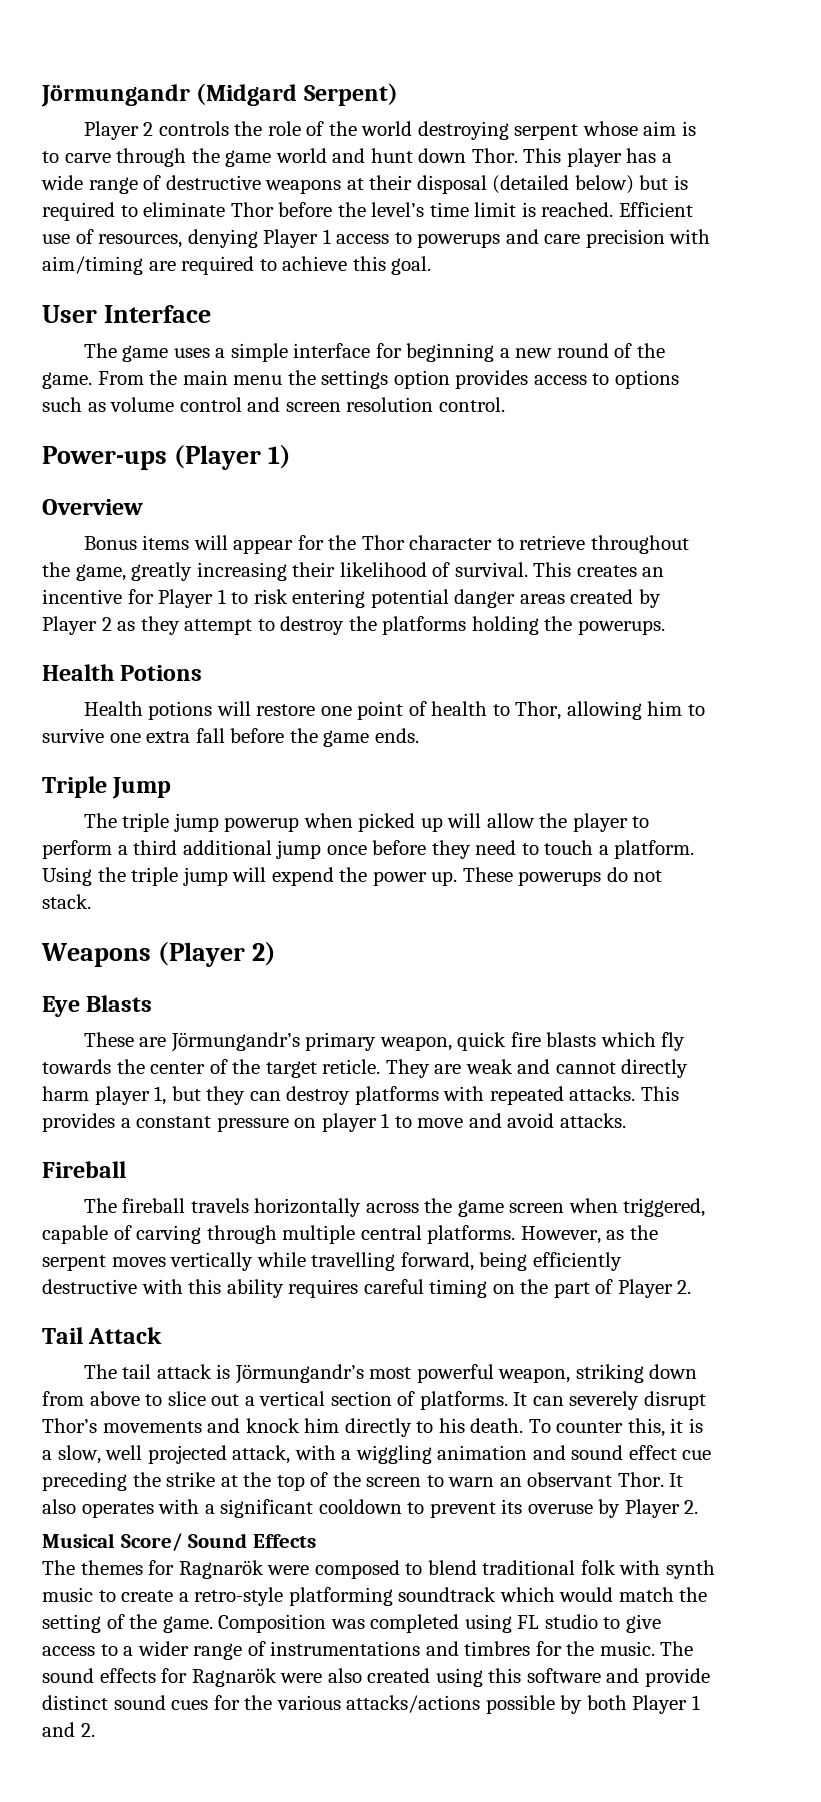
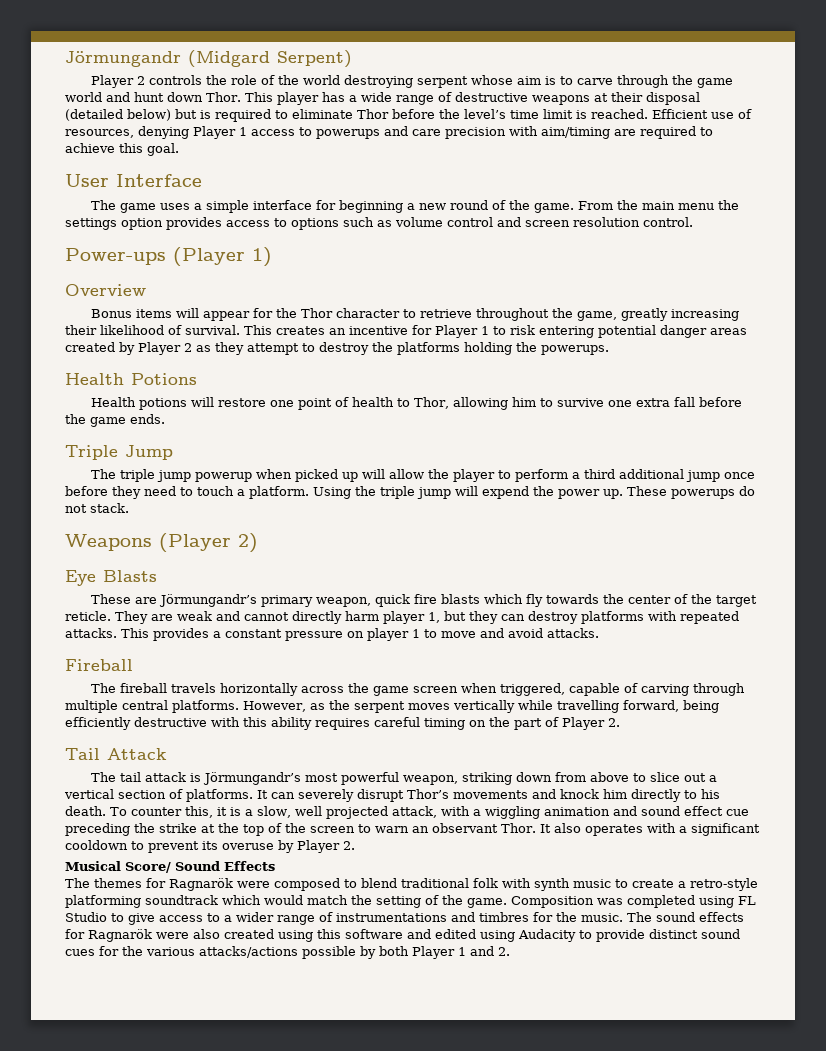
- Composition was completed using FL studio to give access to a wider range of instrumentations and timbres for the music.
+ Composition was completed using FL Studio to give access to a wider range of instrumentations and timbres for the music.
- The sound effects for Ragnarök were also created using this software and provide distinct sound cues for the various attacks/actions possible by both Player 1 and 2.
+ The sound effects for Ragnarök were also created using this software and edited using Audacity to provide distinct sound cues for the various attacks/actions possible by both Player 1 and 2.

